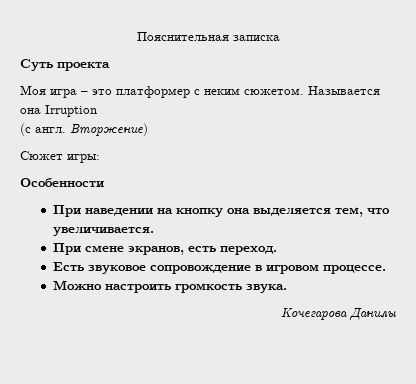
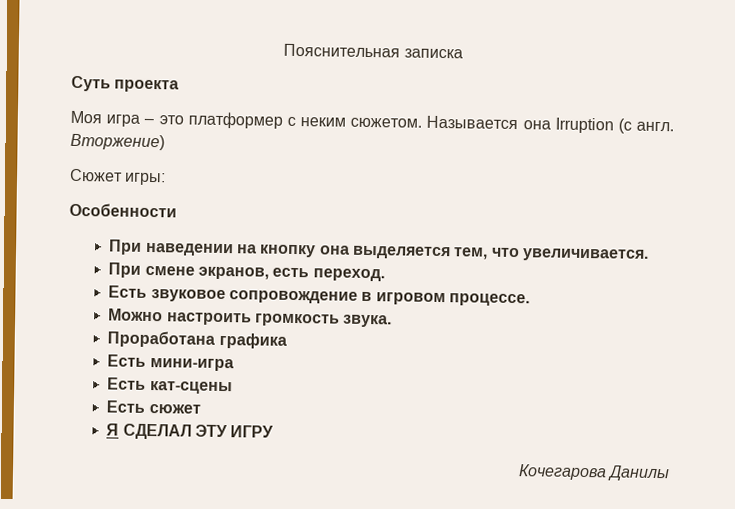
- Называется она Irruption
- (с англ.
+ Называется она Irruption (с англ.
+ Проработана графика
+ Есть мини-игра
+ Есть кат-сцены
+ Есть сюжет
+ Я СДЕЛАЛ ЭТУ ИГРУ

